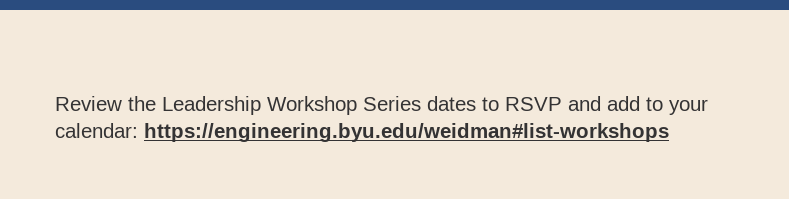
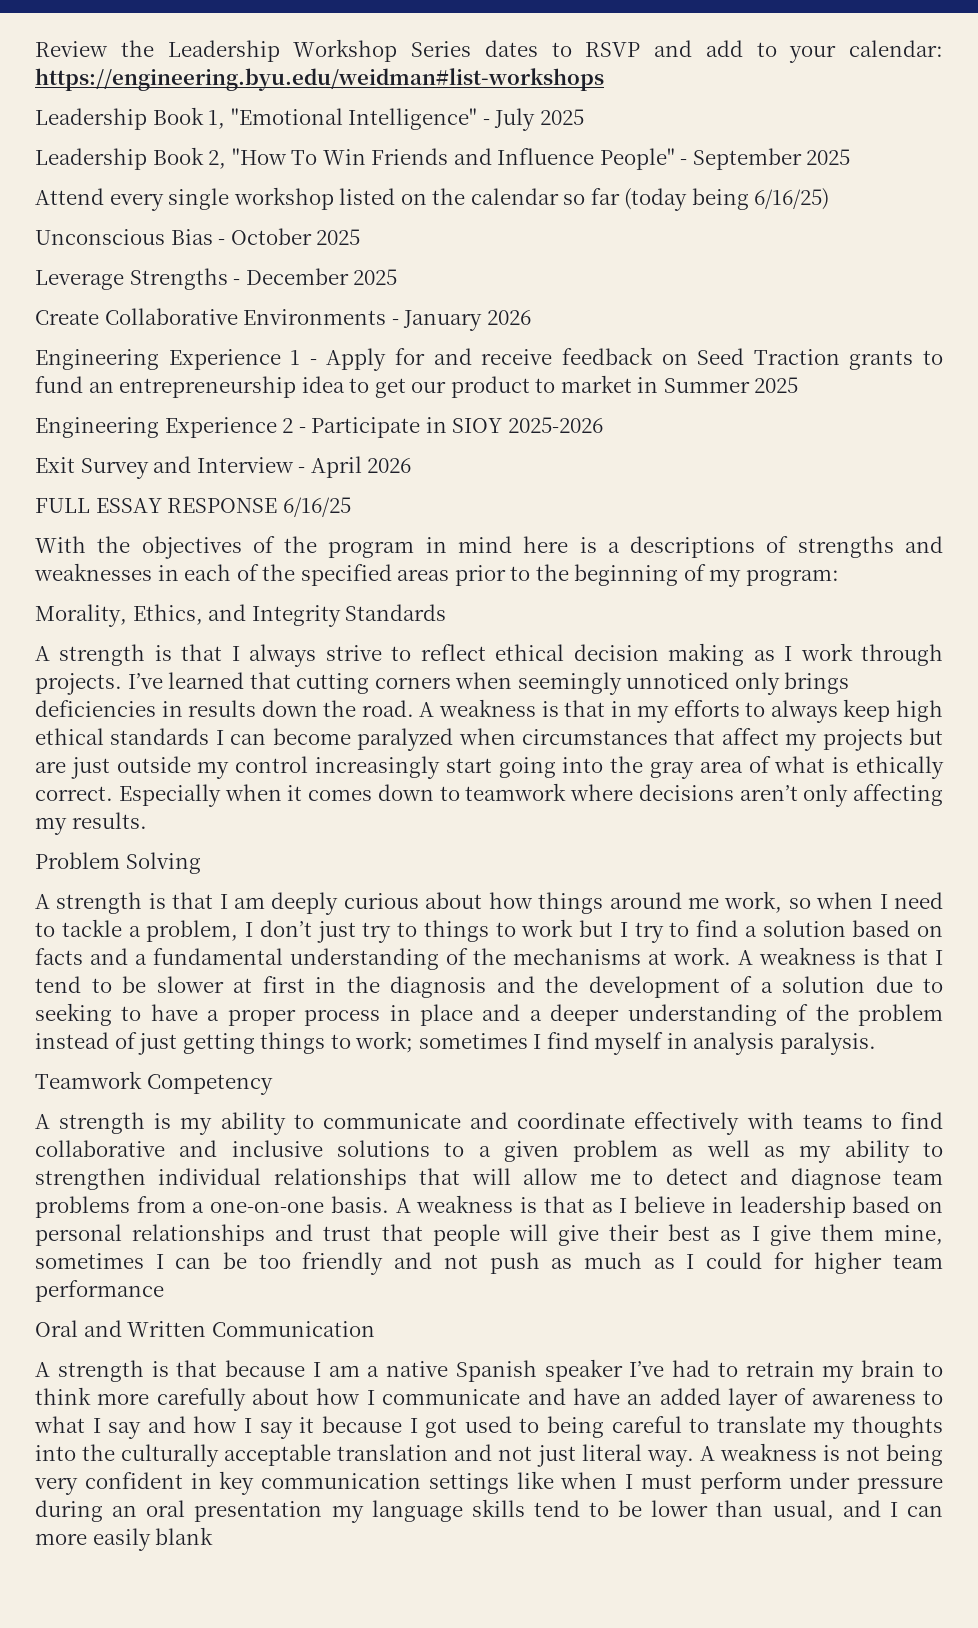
+ Leadership Book 1, "Emotional Intelligence" - July 2025
+ Leadership Book 2, "How To Win Friends and Influence People" - September 2025
+ Attend every single workshop listed on the calendar so far (today being 6/16/25)
+ Unconscious Bias - October 2025
+ Leverage Strengths - December 2025
+ Create Collaborative Environments - January 2026
+ Engineering Experience 1 - Apply for and receive feedback on Seed Traction grants to fund an entrepreneurship idea to get our product to market in Summer 2025
+ Engineering Experience 2 - Participate in SIOY 2025-2026
+ Exit Survey and Interview - April 2026
+ FULL ESSAY RESPONSE 6/16/25
+ With the objectives of the program in mind here is a descriptions of strengths and weaknesses in each of the specified areas prior to the beginning of my program:
+ Morality, Ethics, and Integrity Standards
+ A strength is that I always strive to reflect ethical decision making as I work through projects. I’ve learned that cutting corners when seemingly unnoticed only brings deficiencies in results down the road. A weakness is that in my efforts to always keep high ethical standards I can become paralyzed when circumstances that affect my projects but are just outside my control increasingly start going into the gray area of what is ethically correct. Especially when it comes down to teamwork where decisions aren’t only affecting my results.
+ Problem Solving
+ A strength is that I am deeply curious about how things around me work, so when I need to tackle a problem, I don’t just try to things to work but I try to find a solution based on facts and a fundamental understanding of the mechanisms at work. A weakness is that I tend to be slower at first in the diagnosis and the development of a solution due to seeking to have a proper process in place and a deeper understanding of the problem instead of just getting things to work; sometimes I find myself in analysis paralysis.
+ Teamwork Competency
+ A strength is my ability to communicate and coordinate effectively with teams to find collaborative and inclusive solutions to a given problem as well as my ability to strengthen individual relationships that will allow me to detect and diagnose team problems from a one-on-one basis. A weakness is that as I believe in leadership based on personal relationships and trust that people will give their best as I give them mine, sometimes I can be too friendly and not push as much as I could for higher team performance
+ Oral and Written Communication
+ A strength is that because I am a native Spanish speaker I’ve had to retrain my brain to think more carefully about how I communicate and have an added layer of awareness to what I say and how I say it because I got used to being careful to translate my thoughts into the culturally acceptable translation and not just literal way. A weakness is not being very confident in key communication settings like when I must perform under pressure during an oral presentation my language skills tend to be lower than usual, and I can more easily blank

